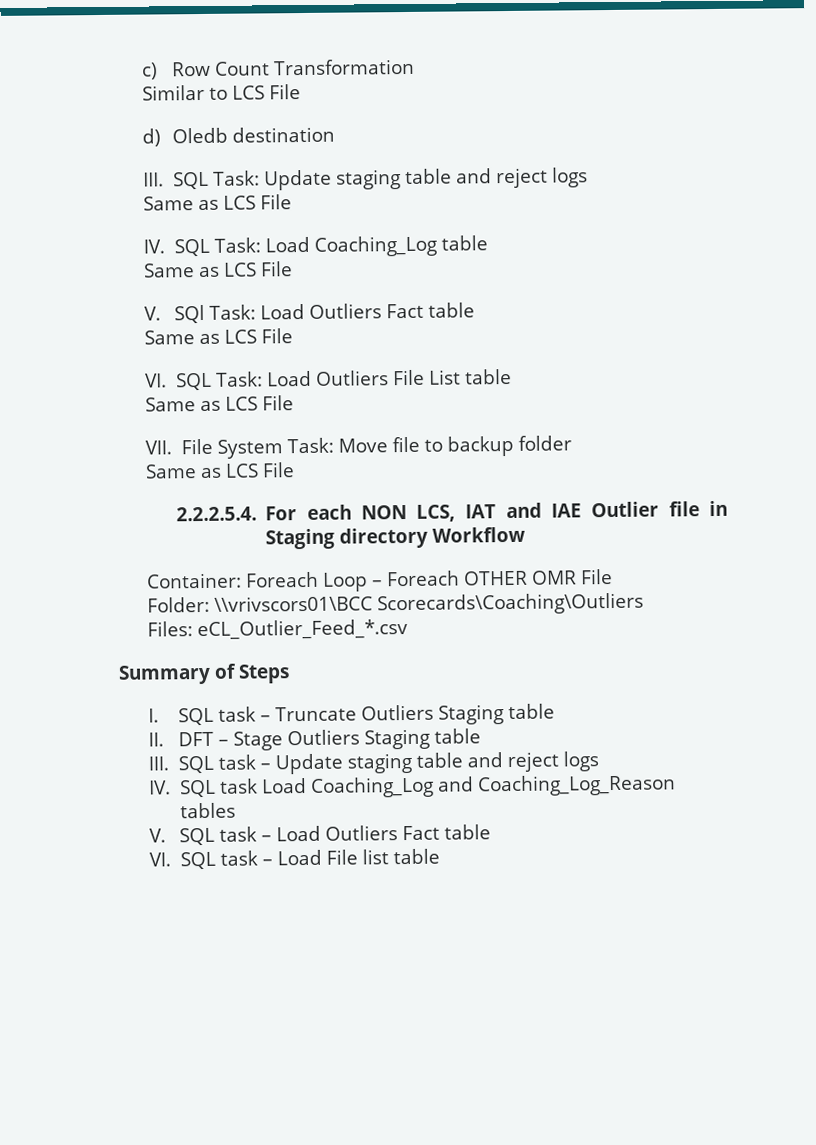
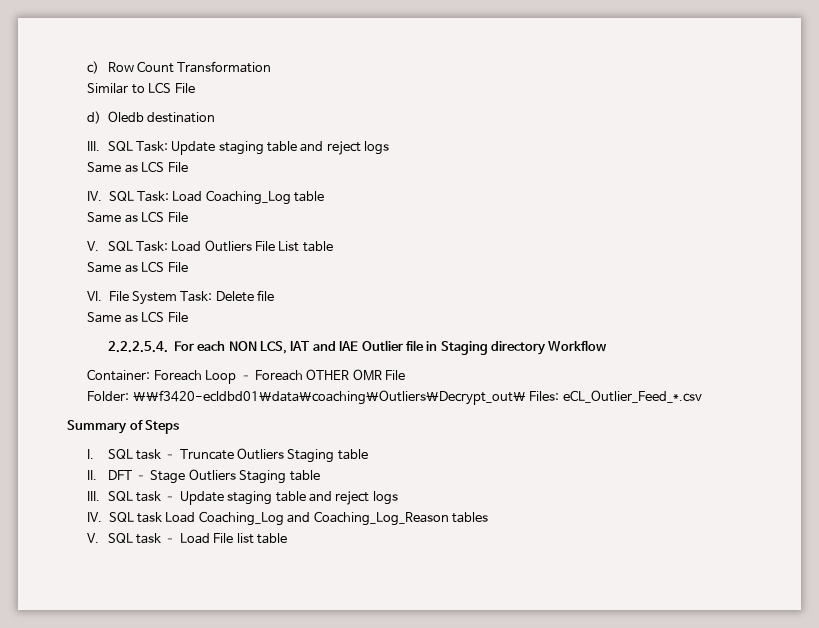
- V. SQl Task: Load Outliers Fact table
- Same as LCS File
- VI. SQL Task: Load Outliers File List table
+ V. SQL Task: Load Outliers File List table
- VII. File System Task: Move file to backup folder
+ VI. File System Task: Delete file
- Folder: \\vrivscors01\BCC Scorecards\Coaching\Outliers
- Files: eCL_Outlier_Feed_*.csv
+ Folder: \\f3420-ecldbd01\data\coaching\Outliers\Decrypt_out\ Files: eCL_Outlier_Feed_*.csv
- V. SQL task – Load Outliers Fact table
- VI. SQL task – Load File list table
+ V. SQL task – Load File list table

